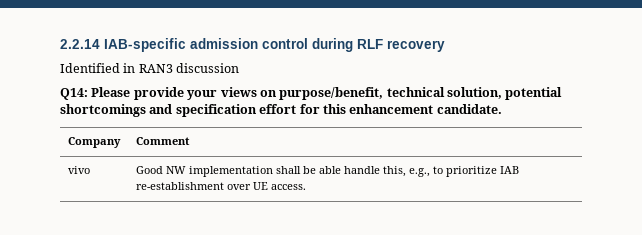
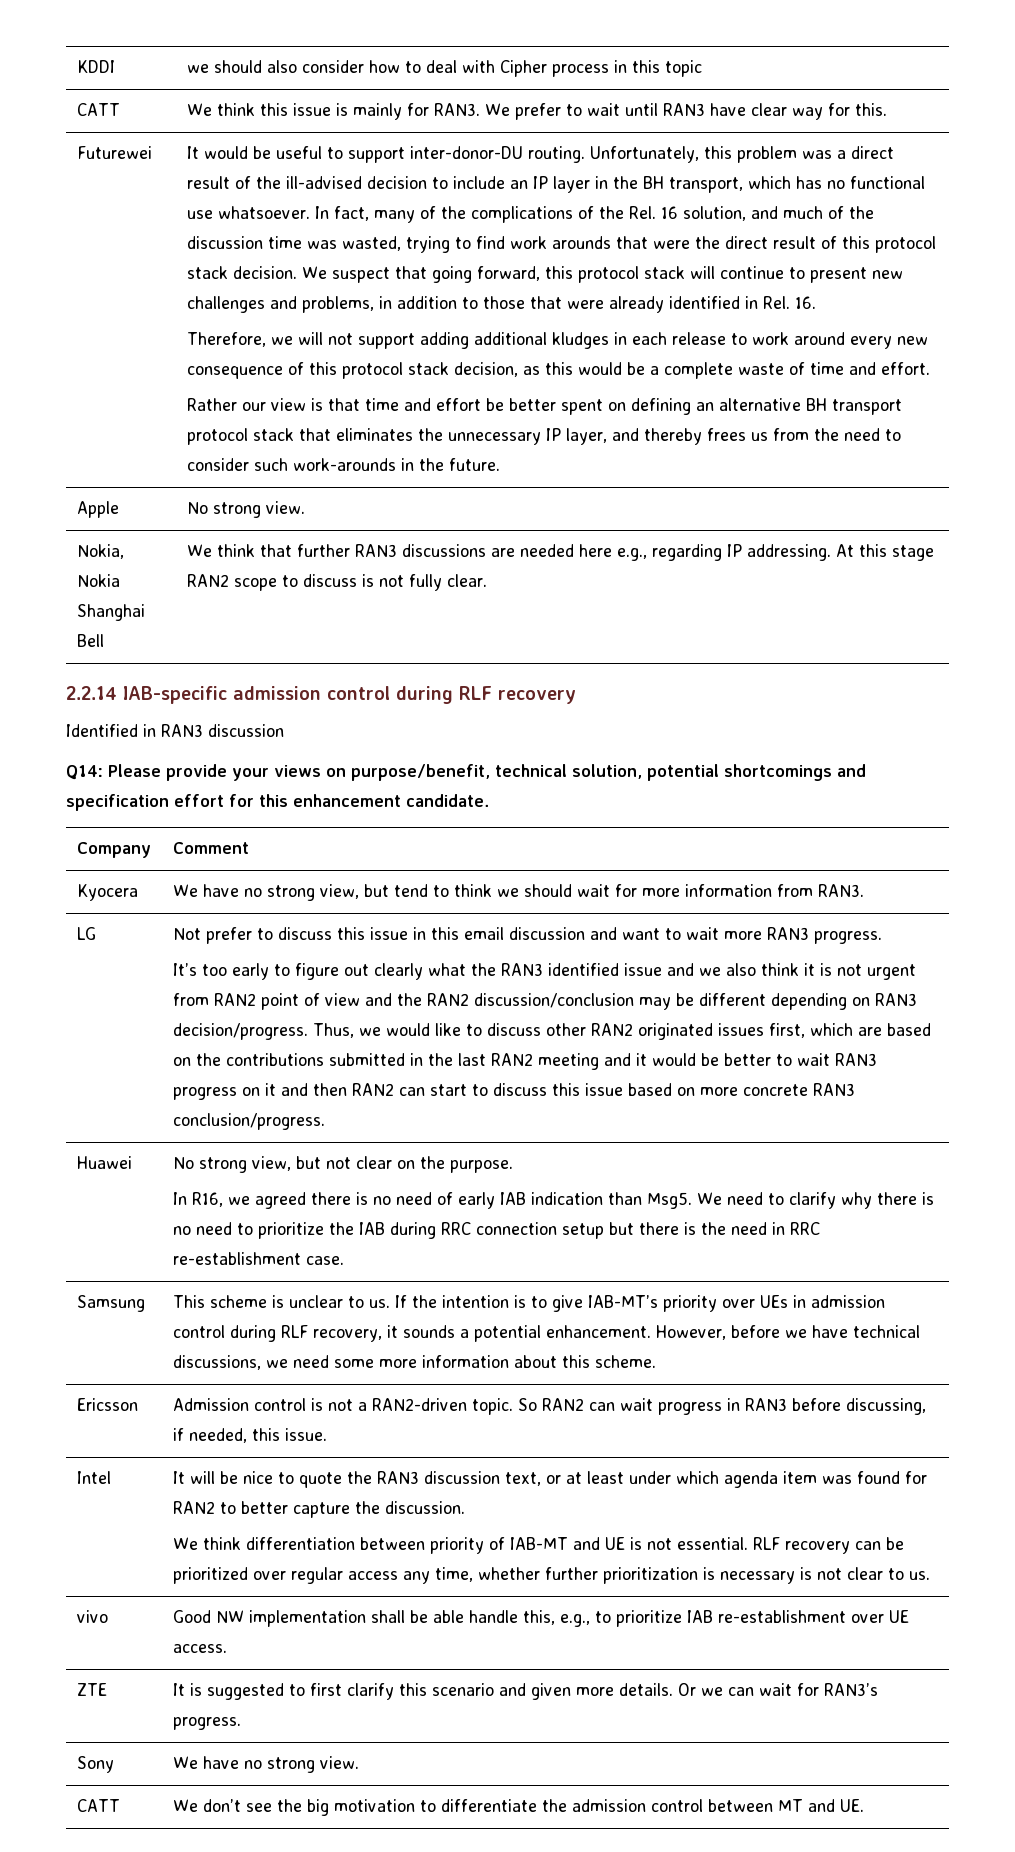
+ KDDI | we should also consider how to deal with Cipher process in this topic
+ CATT | We think this issue is mainly for RAN3. We prefer to wait until RAN3 have clear way for this.
+ Futurewei | It would be useful to support inter-donor-DU routing. Unfortunately, this problem was a direct result of the ill-advised decision to include an IP layer in the BH transport, which has no functional use whatsoever. In fact, many of the complications of the Rel. 16 solution, and much of the discussion time was wasted, trying to find work arounds that were the direct result of this protocol stack decision. We suspect that going forward, this protocol stack will continue to present new challenges and problems, in addition to those that were already identified in Rel. 16.
+ Therefore, we will not support adding additional kludges in each release to work around every new consequence of this protocol stack decision, as this would be a complete waste of time and effort.
+ Rather our view is that time and effort be better spent on defining an alternative BH transport protocol stack that eliminates the unnecessary IP layer, and thereby frees us from the need to consider such work-arounds in the future.
+ Apple | No strong view.
+ Nokia, Nokia Shanghai Bell | We think that further RAN3 discussions are needed here e.g., regarding IP addressing. At this stage RAN2 scope to discuss is not fully clear.
+ Kyocera | We have no strong view, but tend to think we should wait for more information from RAN3.
+ LG | Not prefer to discuss this issue in this email discussion and want to wait more RAN3 progress.
+ It’s too early to figure out clearly what the RAN3 identified issue and we also think it is not urgent from RAN2 point of view and the RAN2 discussion/conclusion may be different depending on RAN3 decision/progress. Thus, we would like to discuss other RAN2 originated issues first, which are based on the contributions submitted in the last RAN2 meeting and it would be better to wait RAN3 progress on it and then RAN2 can start to discuss this issue based on more concrete RAN3 conclusion/progress.
+ Huawei | No strong view, but not clear on the purpose.
+ In R16, we agreed there is no need of early IAB indication than Msg5. We need to clarify why there is no need to prioritize the IAB during RRC connection setup but there is the need in RRC re-establishment case.
+ Samsung | This scheme is unclear to us. If the intention is to give IAB-MT’s priority over UEs in admission control during RLF recovery, it sounds a potential enhancement. However, before we have technical discussions, we need some more information about this scheme.
+ Ericsson | Admission control is not a RAN2-driven topic. So RAN2 can wait progress in RAN3 before discussing, if needed, this issue.
+ Intel | It will be nice to quote the RAN3 discussion text, or at least under which agenda item was found for RAN2 to better capture the discussion.
+ We think differentiation between priority of IAB-MT and UE is not essential. RLF recovery can be prioritized over regular access any time, whether further prioritization is necessary is not clear to us.
+ ZTE | It is suggested to first clarify this scenario and given more details. Or we can wait for RAN3’s progress.
+ Sony | We have no strong view.
+ CATT | We don’t see the big motivation to differentiate the admission control between MT and UE.

